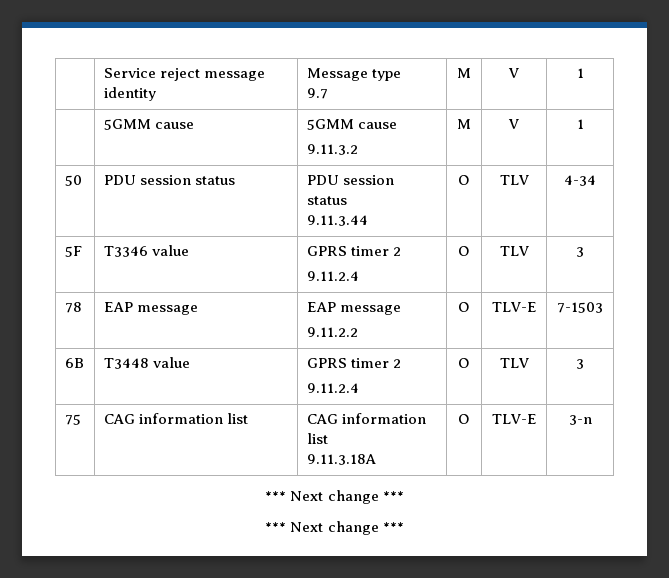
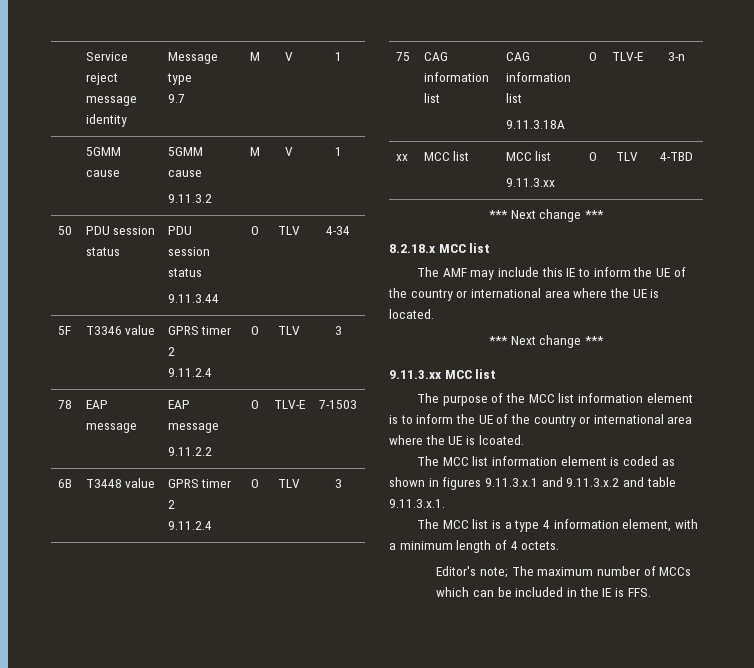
  75 | CAG information list | CAG information list
  9.11.3.18A | O | TLV-E | 3-n
+ xx | MCC list | MCC list
+ 9.11.3.xx | O | TLV | 4-TBD
  *** Next change ***
+ 8.2.18.x MCC list
+ The AMF may include this IE to inform the UE of the country or international area where the UE is located.
  *** Next change ***
+ 9.11.3.xx MCC list
+ The purpose of the MCC list information element is to inform the UE of the country or international area where the UE is lcoated.
+ The MCC list information element is coded as shown in figures 9.11.3.x.1 and 9.11.3.x.2 and table 9.11.3.x.1.
+ The MCC list is a type 4 information element, with a minimum length of 4 octets.
+ Editor's note; The maximum number of MCCs which can be included in the IE is FFS.

